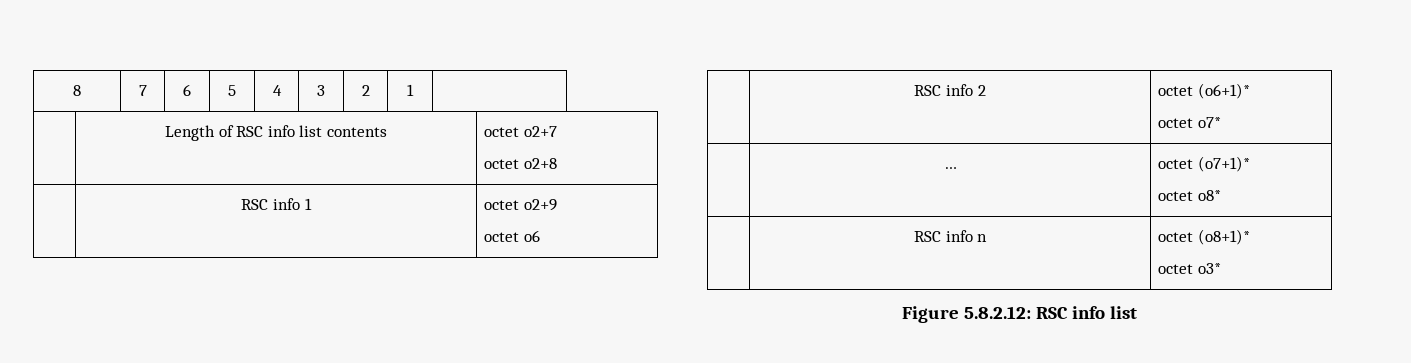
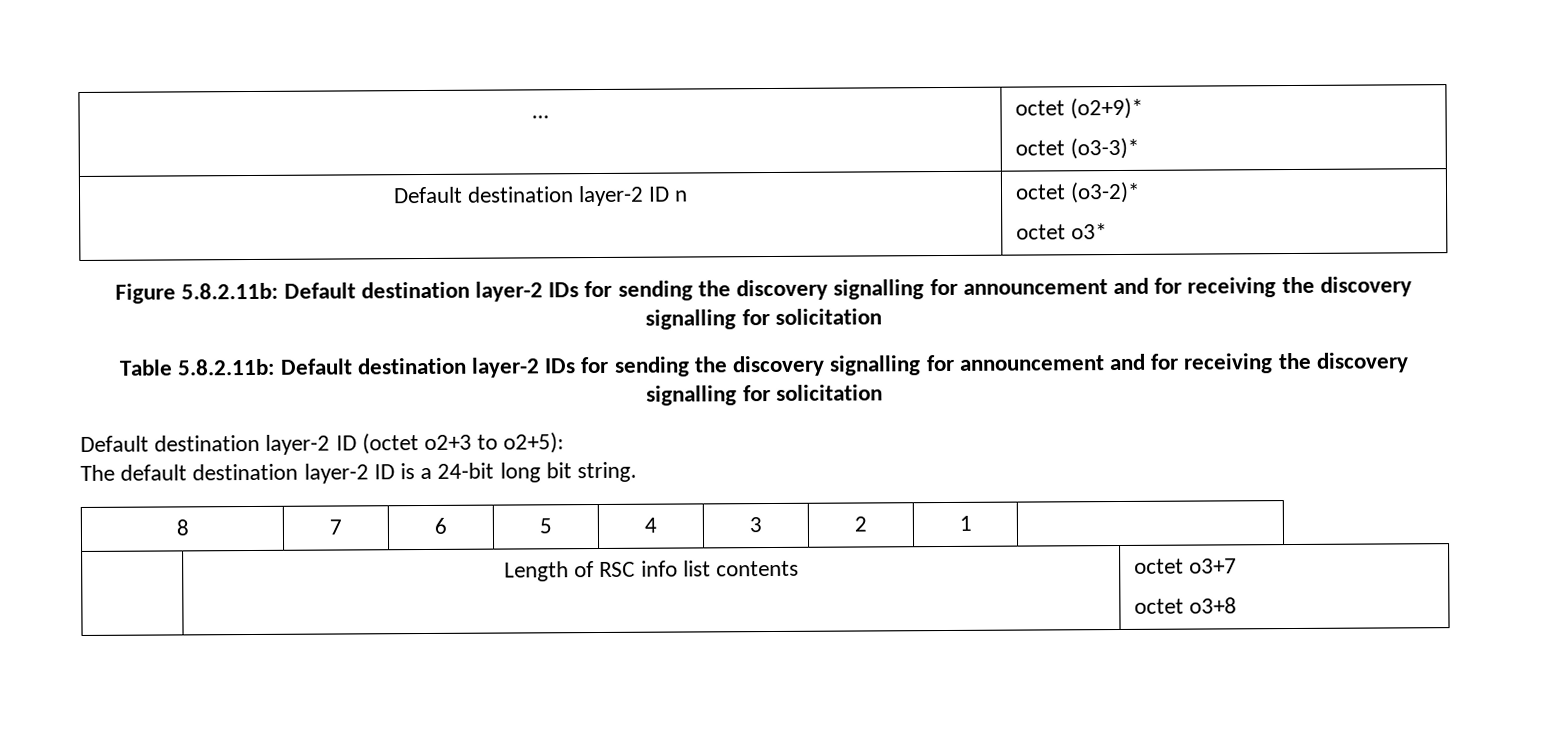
+ … | octet (o2+9)*
+ octet (o3-3)*
+ Default destination layer-2 ID n | octet (o3-2)*
+ octet o3*
+ Figure 5.8.2.11b: Default destination layer-2 IDs for sending the discovery signalling for announcement and for receiving the discovery signalling for solicitation
+ Table 5.8.2.11b: Default destination layer-2 IDs for sending the discovery signalling for announcement and for receiving the discovery signalling for solicitation
+ Default destination layer-2 ID (octet o2+3 to o2+5):
+ The default destination layer-2 ID is a 24-bit long bit string.
- | Length of RSC info list contents | octet o2+7
- octet o2+8
- | RSC info 1 | octet o2+9
- octet o6
- | RSC info 2 | octet (o6+1)*
- octet o7*
- | … | octet (o7+1)*
- octet o8*
- | RSC info n | octet (o8+1)*
- octet o3*
- Figure 5.8.2.12: RSC info list
+ | Length of RSC info list contents | octet o3+7
+ octet o3+8

